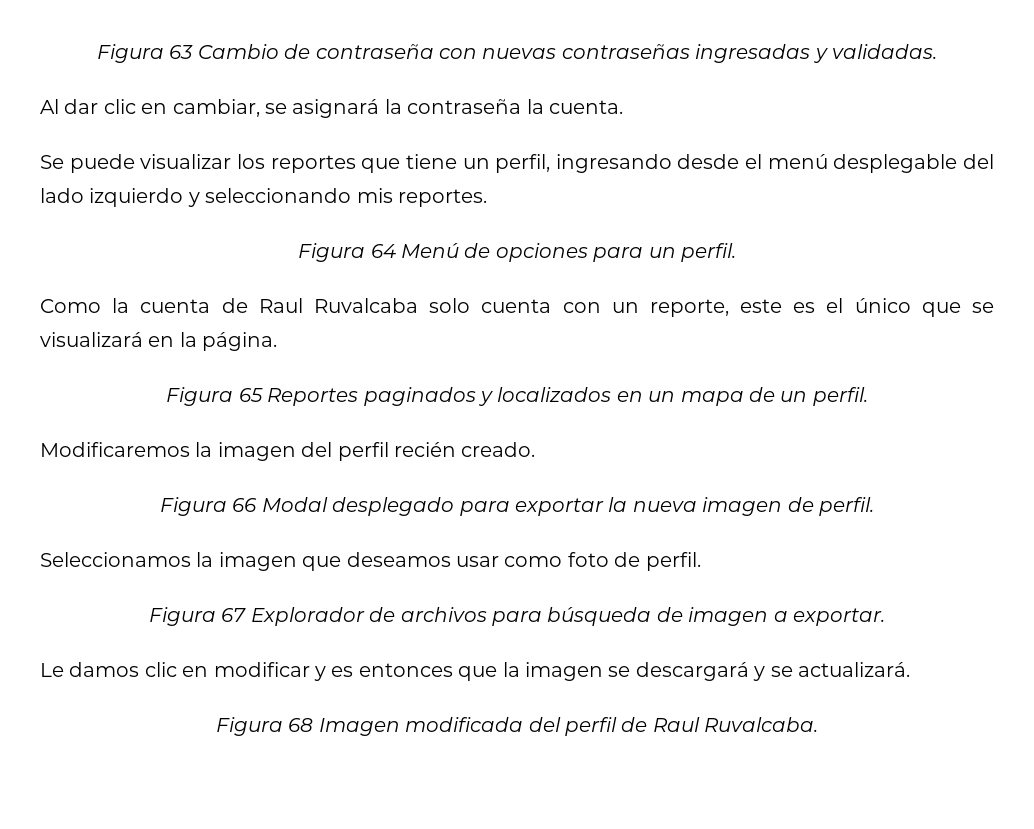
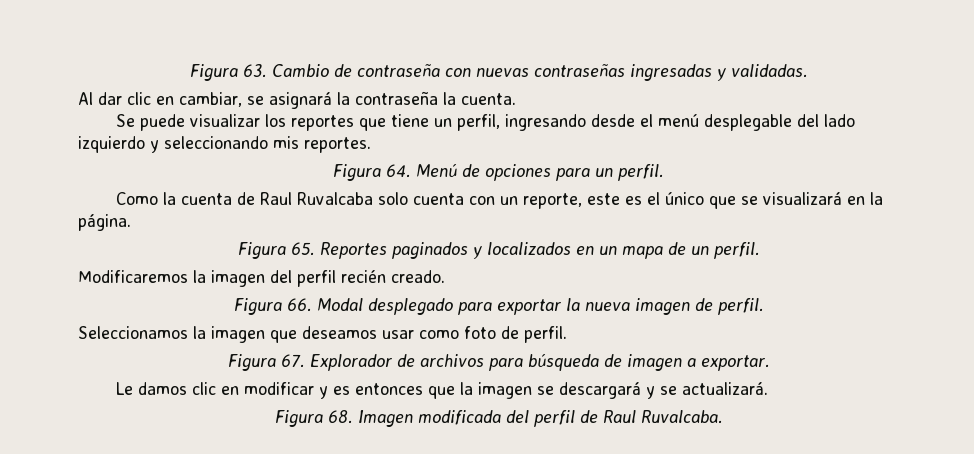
- Figura 63 Cambio de contraseña con nuevas contraseñas ingresadas y validadas.
+ Figura 63. Cambio de contraseña con nuevas contraseñas ingresadas y validadas.
- Figura 64 Menú de opciones para un perfil.
+ Figura 64. Menú de opciones para un perfil.
- Figura 65 Reportes paginados y localizados en un mapa de un perfil.
+ Figura 65. Reportes paginados y localizados en un mapa de un perfil.
- Figura 66 Modal desplegado para exportar la nueva imagen de perfil.
+ Figura 66. Modal desplegado para exportar la nueva imagen de perfil.
- Figura 67 Explorador de archivos para búsqueda de imagen a exportar.
+ Figura 67. Explorador de archivos para búsqueda de imagen a exportar.
- Figura 68 Imagen modificada del perfil de Raul Ruvalcaba.
+ Figura 68. Imagen modificada del perfil de Raul Ruvalcaba.

